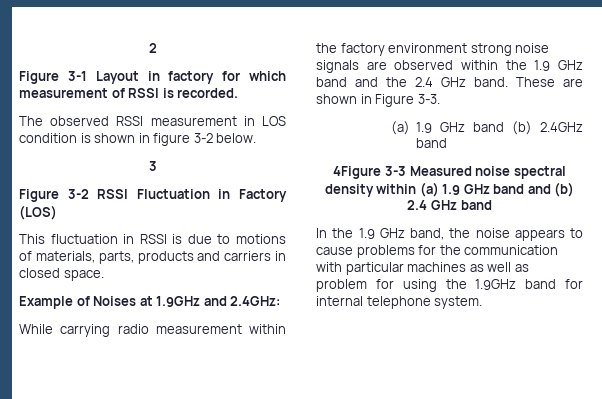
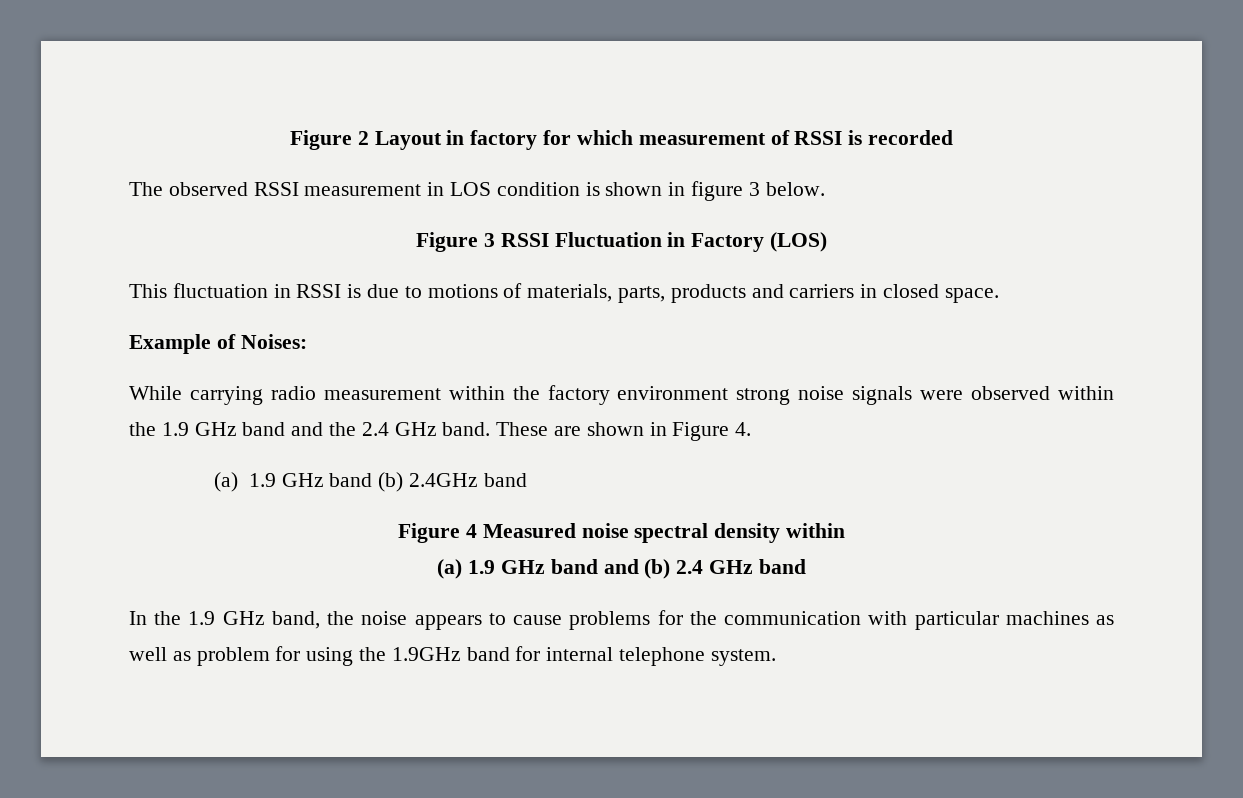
- 2
- Figure 3-1 Layout in factory for which measurement of RSSI is recorded.
+ Figure 2 Layout in factory for which measurement of RSSI is recorded
- The observed RSSI measurement in LOS condition is shown in figure 3-2 below.
+ The observed RSSI measurement in LOS condition is shown in figure 3 below.
- 3
- Figure 3-2 RSSI Fluctuation in Factory (LOS)
+ Figure 3 RSSI Fluctuation in Factory (LOS)
- Example of Noises at 1.9GHz and 2.4GHz:
+ Example of Noises:
- While carrying radio measurement within the factory environment strong noise signals are observed within the 1.9 GHz band and the 2.4 GHz band.
+ While carrying radio measurement within the factory environment strong noise signals were observed within the 1.9 GHz band and the 2.4 GHz band.
- These are shown in Figure 3-3.
+ These are shown in Figure 4.
- 4Figure 3-3 Measured noise spectral density within (a) 1.9 GHz band and (b) 2.4 GHz band
+ Figure 4 Measured noise spectral density within
+ (a) 1.9 GHz band and (b) 2.4 GHz band

